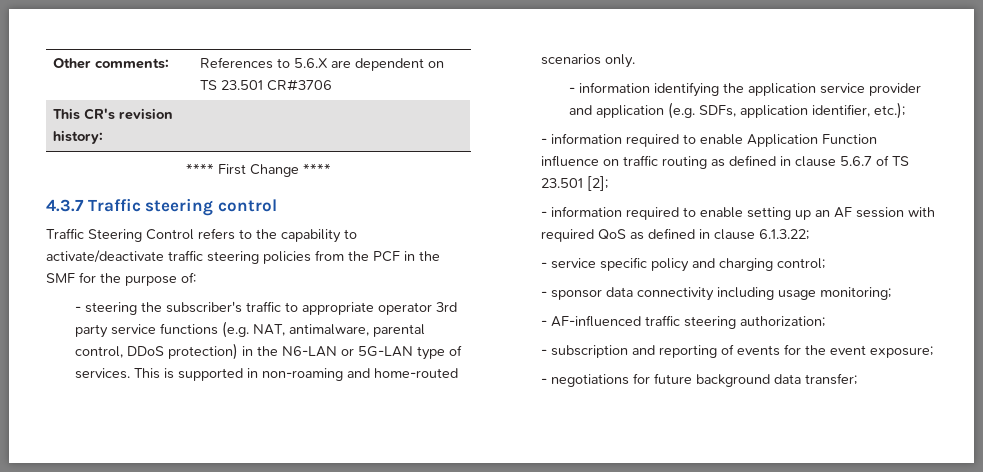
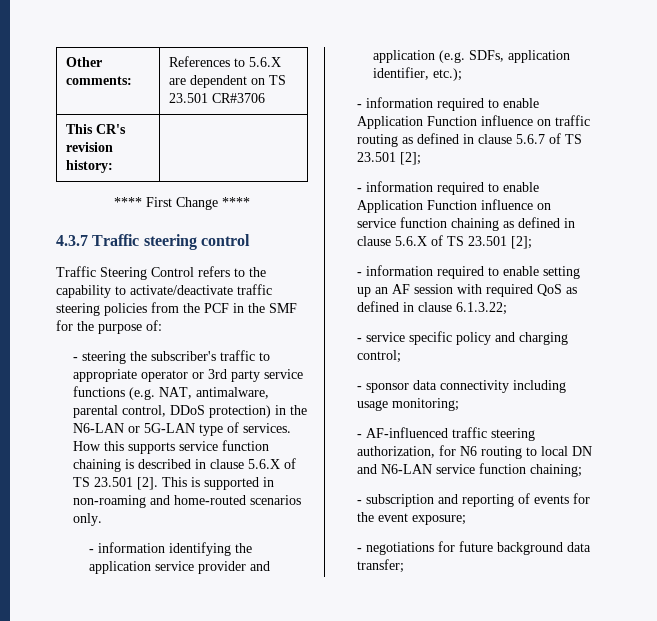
- - steering the subscriber's traffic to appropriate operator 3rd party service functions (e.g. NAT, antimalware, parental control, DDoS protection) in the N6-LAN or 5G-LAN type of services.
+ - steering the subscriber's traffic to appropriate operator or 3rd party service functions (e.g. NAT, antimalware, parental control, DDoS protection) in the N6-LAN or 5G-LAN type of services.
+ How this supports service function chaining is described in clause 5.6.X of TS 23.501 [2].
+ - information required to enable Application Function influence on service function chaining as defined in clause 5.6.X of TS 23.501 [2];
- - AF-influenced traffic steering authorization;
+ - AF-influenced traffic steering authorization, for N6 routing to local DN and N6-LAN service function chaining;

